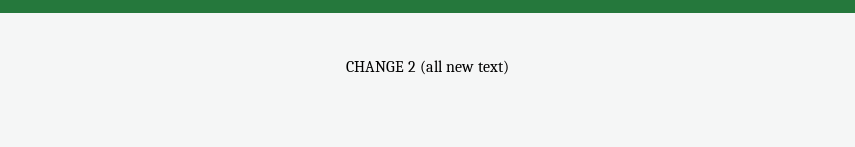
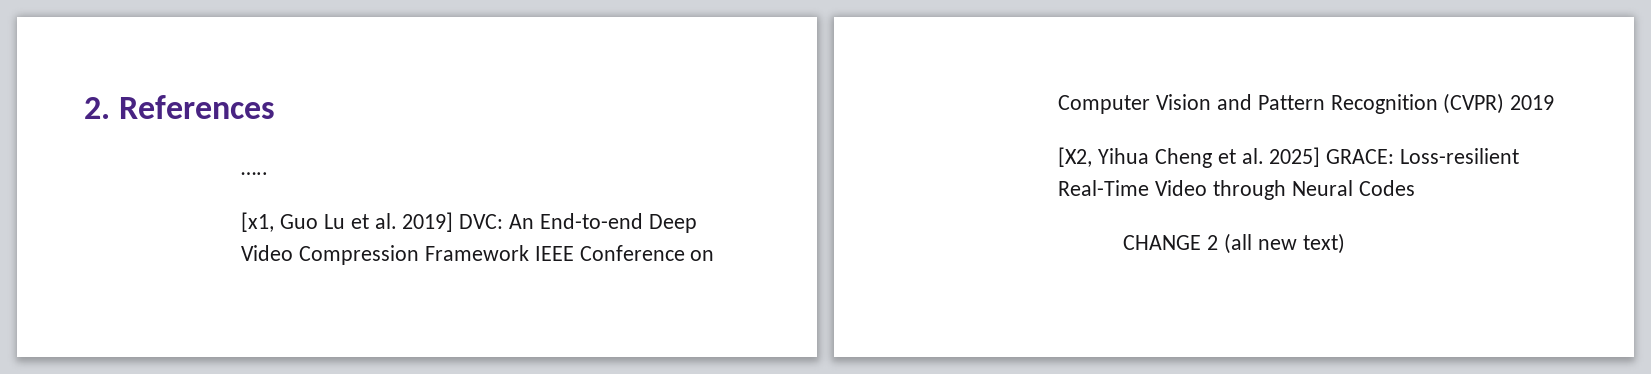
+ 2. References
+ …..
+ [x1, Guo Lu et al. 2019] DVC: An End-to-end Deep Video Compression Framework IEEE Conference on Computer Vision and Pattern Recognition (CVPR) 2019
+ [X2, Yihua Cheng et al. 2025] GRACE: Loss-resilient Real-Time Video through Neural Codes

